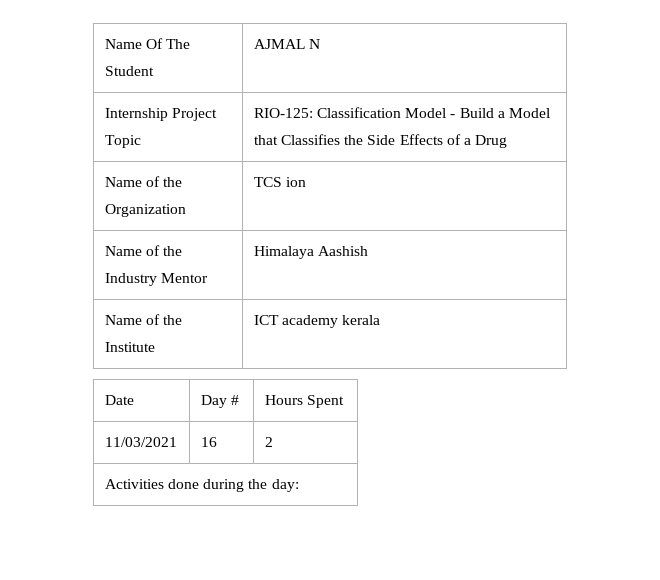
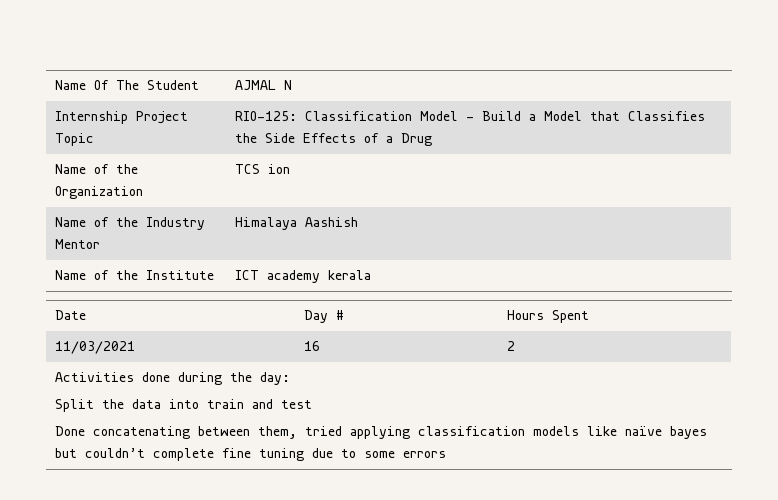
  Activities done during the day:
+ Split the data into train and test
+ Done concatenating between them, tried applying classification models like naïve bayes but couldn’t complete fine tuning due to some errors

